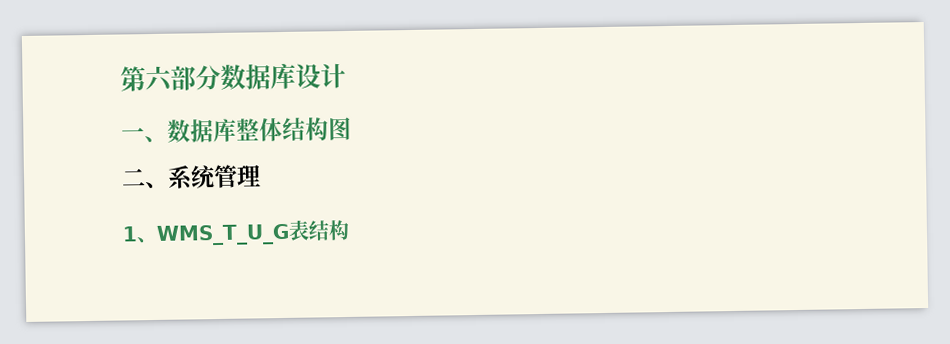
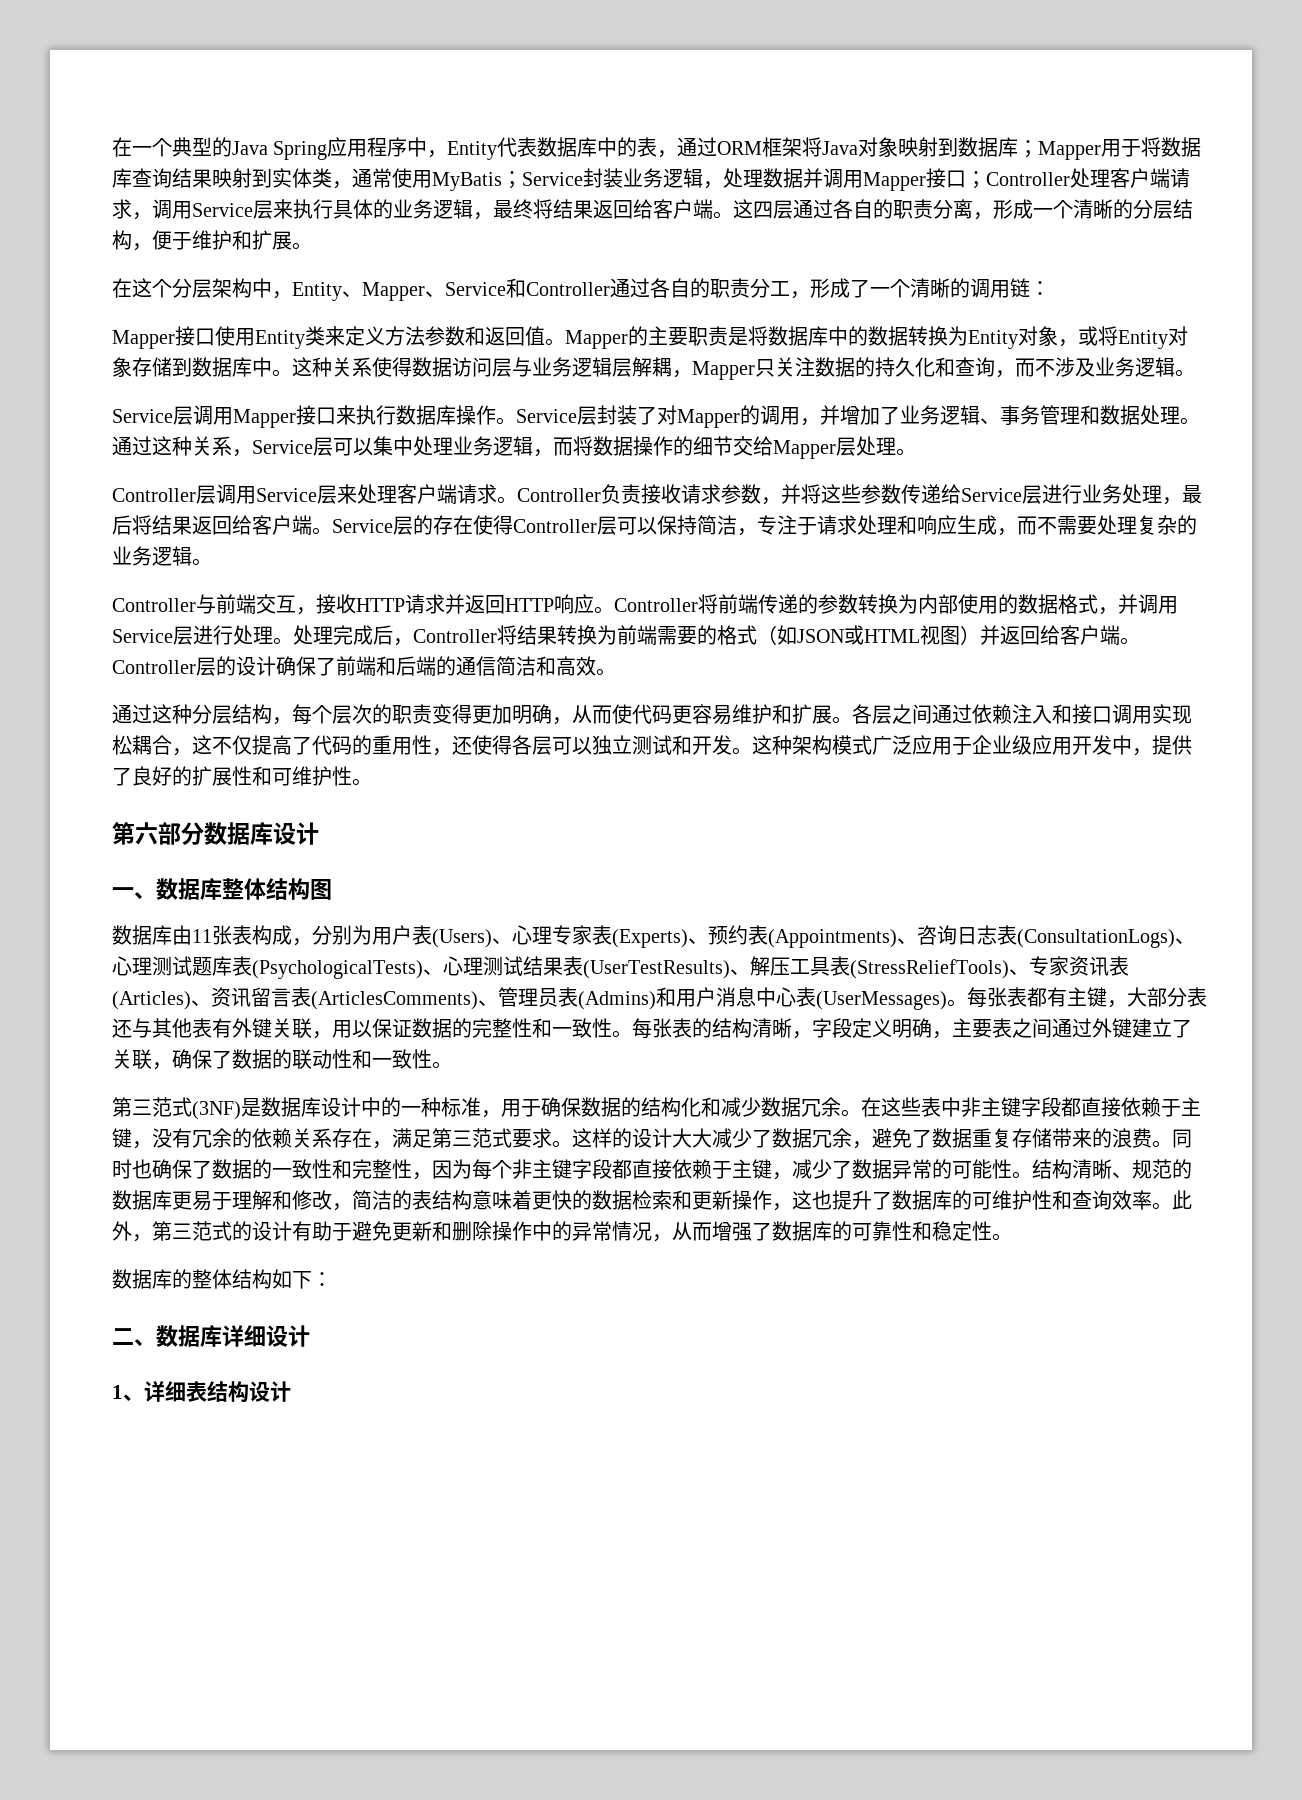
+ 在一个典型的Java Spring应用程序中，Entity代表数据库中的表，通过ORM框架将Java对象映射到数据库；Mapper用于将数据库查询结果映射到实体类，通常使用MyBatis；Service封装业务逻辑，处理数据并调用Mapper接口；Controller处理客户端请求，调用Service层来执行具体的业务逻辑，最终将结果返回给客户端。这四层通过各自的职责分离，形成一个清晰的分层结构，便于维护和扩展。
+ 在这个分层架构中，Entity、Mapper、Service和Controller通过各自的职责分工，形成了一个清晰的调用链：
+ Mapper接口使用Entity类来定义方法参数和返回值。Mapper的主要职责是将数据库中的数据转换为Entity对象，或将Entity对象存储到数据库中。这种关系使得数据访问层与业务逻辑层解耦，Mapper只关注数据的持久化和查询，而不涉及业务逻辑。
+ Service层调用Mapper接口来执行数据库操作。Service层封装了对Mapper的调用，并增加了业务逻辑、事务管理和数据处理。通过这种关系，Service层可以集中处理业务逻辑，而将数据操作的细节交给Mapper层处理。
+ Controller层调用Service层来处理客户端请求。Controller负责接收请求参数，并将这些参数传递给Service层进行业务处理，最后将结果返回给客户端。Service层的存在使得Controller层可以保持简洁，专注于请求处理和响应生成，而不需要处理复杂的业务逻辑。
+ Controller与前端交互，接收HTTP请求并返回HTTP响应。Controller将前端传递的参数转换为内部使用的数据格式，并调用Service层进行处理。处理完成后，Controller将结果转换为前端需要的格式（如JSON或HTML视图）并返回给客户端。Controller层的设计确保了前端和后端的通信简洁和高效。
+ 通过这种分层结构，每个层次的职责变得更加明确，从而使代码更容易维护和扩展。各层之间通过依赖注入和接口调用实现松耦合，这不仅提高了代码的重用性，还使得各层可以独立测试和开发。这种架构模式广泛应用于企业级应用开发中，提供了良好的扩展性和可维护性。
- 二、系统管理
- 1、WMS_T_U_G表结构
+ 数据库由11张表构成，分别为用户表(Users)、心理专家表(Experts)、预约表(Appointments)、咨询日志表(ConsultationLogs)、心理测试题库表(PsychologicalTests)、心理测试结果表(UserTestResults)、解压工具表(StressReliefTools)、专家资讯表(Articles)、资讯留言表(ArticlesComments)、管理员表(Admins)和用户消息中心表(UserMessages)。每张表都有主键，大部分表还与其他表有外键关联，用以保证数据的完整性和一致性。每张表的结构清晰，字段定义明确，主要表之间通过外键建立了关联，确保了数据的联动性和一致性。
+ 第三范式(3NF)是数据库设计中的一种标准，用于确保数据的结构化和减少数据冗余。在这些表中非主键字段都直接依赖于主键，没有冗余的依赖关系存在，满足第三范式要求。这样的设计大大减少了数据冗余，避免了数据重复存储带来的浪费。同时也确保了数据的一致性和完整性，因为每个非主键字段都直接依赖于主键，减少了数据异常的可能性。结构清晰、规范的数据库更易于理解和修改，简洁的表结构意味着更快的数据检索和更新操作，这也提升了数据库的可维护性和查询效率。此外，第三范式的设计有助于避免更新和删除操作中的异常情况，从而增强了数据库的可靠性和稳定性。
+ 数据库的整体结构如下：
+ 二、数据库详细设计
+ 1、详细表结构设计

